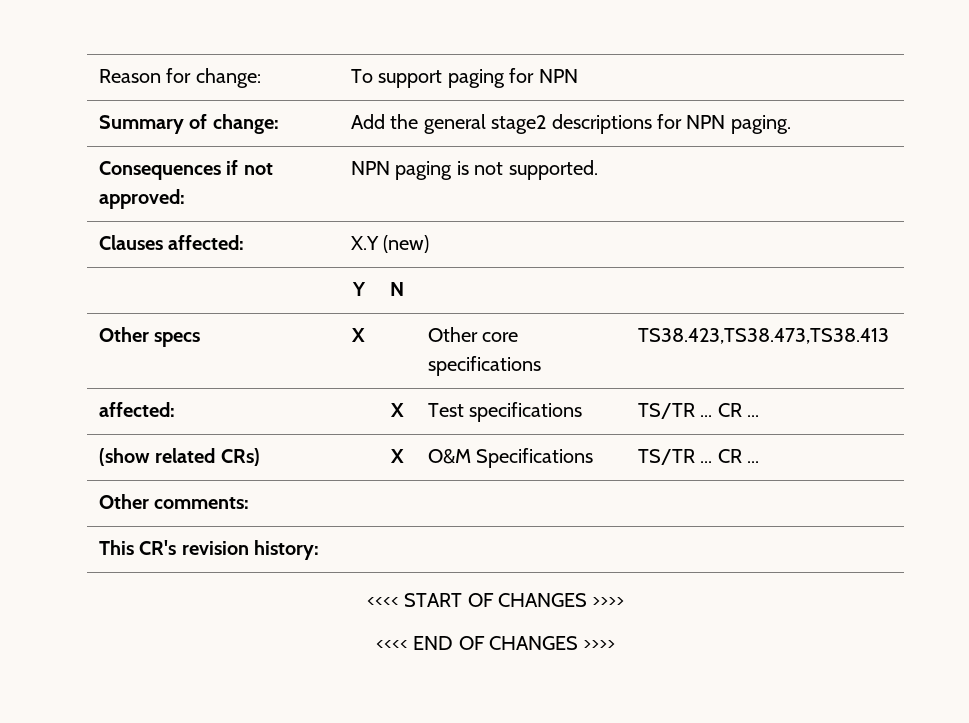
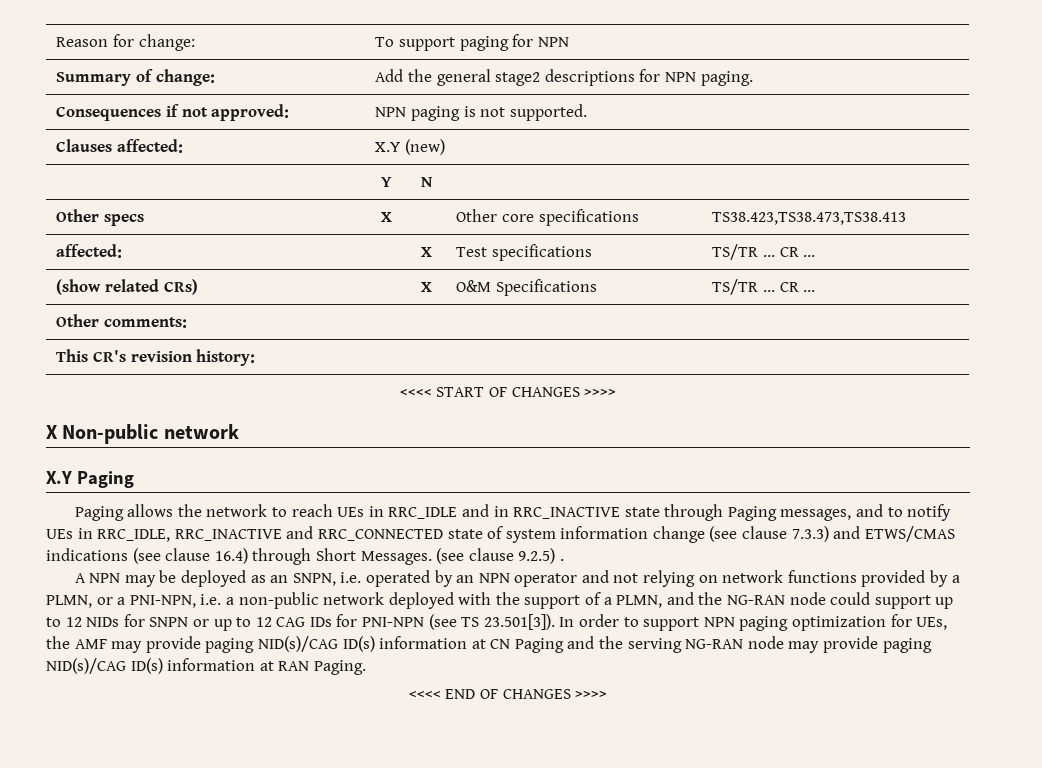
+ X Non-public network
+ X.Y Paging
+ Paging allows the network to reach UEs in RRC_IDLE and in RRC_INACTIVE state through Paging messages, and to notify UEs in RRC_IDLE, RRC_INACTIVE and RRC_CONNECTED state of system information change (see clause 7.3.3) and ETWS/CMAS indications (see clause 16.4) through Short Messages. (see clause 9.2.5) .
+ A NPN may be deployed as an SNPN, i.e. operated by an NPN operator and not relying on network functions provided by a PLMN, or a PNI-NPN, i.e. a non-public network deployed with the support of a PLMN, and the NG-RAN node could support up to 12 NIDs for SNPN or up to 12 CAG IDs for PNI-NPN (see TS 23.501[3]). In order to support NPN paging optimization for UEs, the AMF may provide paging NID(s)/CAG ID(s) information at CN Paging and the serving NG-RAN node may provide paging NID(s)/CAG ID(s) information at RAN Paging.

